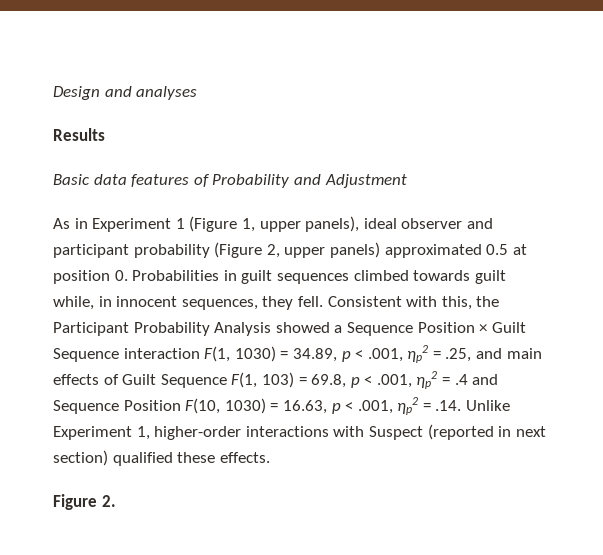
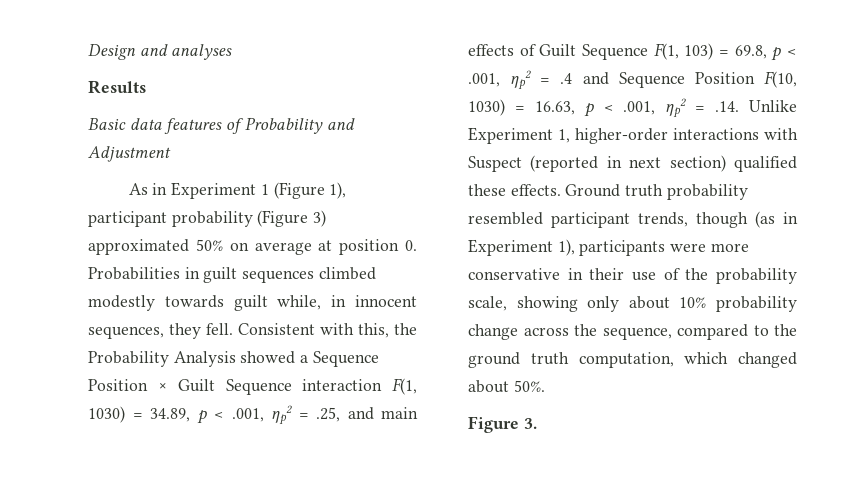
- As in Experiment 1 (Figure 1, upper panels), ideal observer and participant probability (Figure 2, upper panels) approximated 0.5 at position 0. Probabilities in guilt sequences climbed towards guilt while, in innocent sequences, they fell.
+ As in Experiment 1 (Figure 1), participant probability (Figure 3) approximated 50% on average at position 0. Probabilities in guilt sequences climbed modestly towards guilt while, in innocent sequences, they fell.
- Consistent with this, the Participant Probability Analysis showed a Sequence Position × Guilt Sequence interaction F(1, 1030) = 34.89, p < .001, ηp2 = .25, and main effects of Guilt Sequence F(1, 103) = 69.8, p < .001, ηp2 = .4 and Sequence Position F(10, 1030) = 16.63, p < .001, ηp2 = .14. Unlike Experiment 1, higher-order interactions with Suspect (reported in next section) qualified these effects.
+ Consistent with this, the Probability Analysis showed a Sequence Position × Guilt Sequence interaction F(1, 1030) = 34.89, p < .001, ηp2 = .25, and main effects of Guilt Sequence F(1, 103) = 69.8, p < .001, ηp2 = .4 and Sequence Position F(10, 1030) = 16.63, p < .001, ηp2 = .14. Unlike Experiment 1, higher-order interactions with Suspect (reported in next section) qualified these effects. Ground truth probability resembled participant trends, though (as in Experiment 1), participants were more conservative in their use of the probability scale, showing only about 10% probability change across the sequence, compared to the ground truth computation, which changed about 50%.
- Figure 2.
+ Figure 3.

